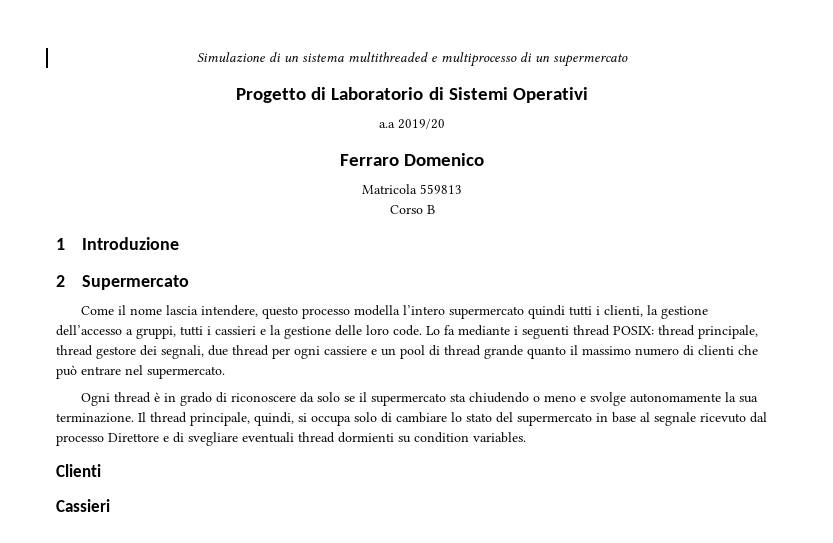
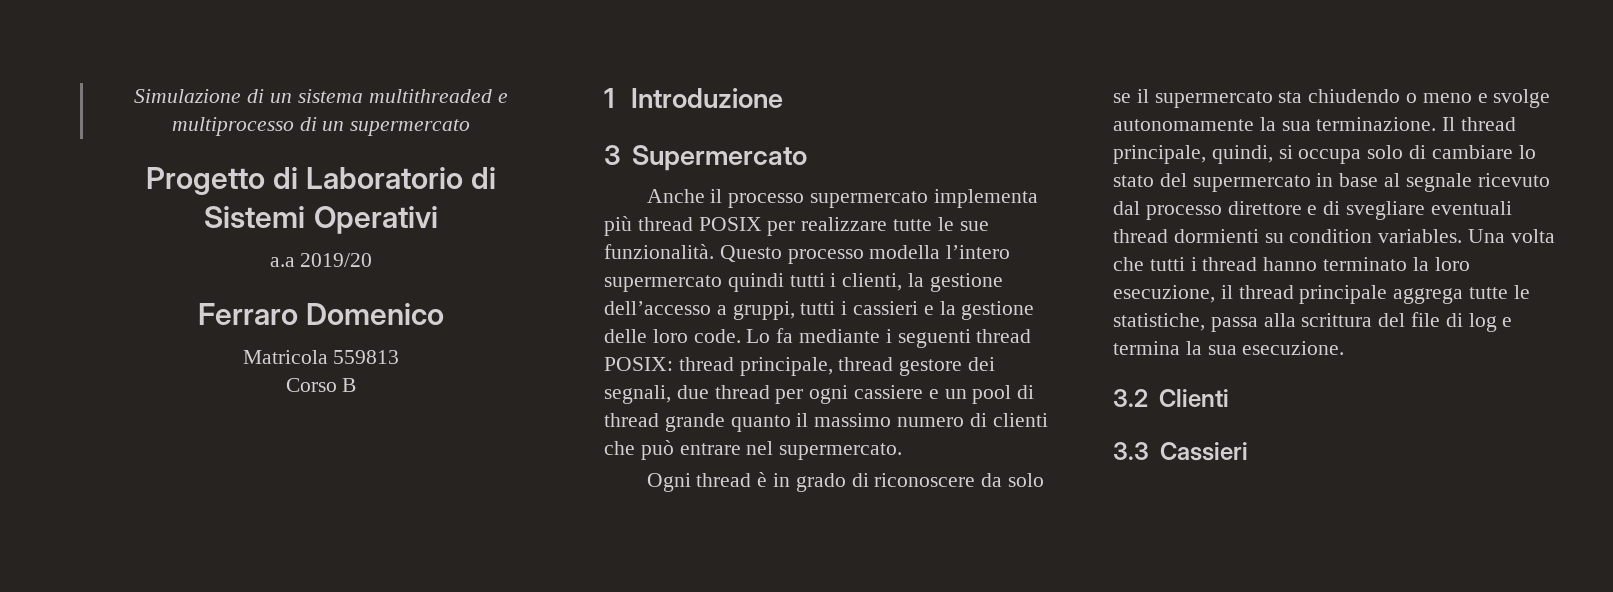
- 2 Supermercato
+ 3 Supermercato
- Come il nome lascia intendere, questo processo modella l’intero supermercato quindi tutti i clienti, la gestione dell’accesso a gruppi, tutti i cassieri e la gestione delle loro code.
+ Anche il processo supermercato implementa più thread POSIX per realizzare tutte le sue funzionalità. Questo processo modella l’intero supermercato quindi tutti i clienti, la gestione dell’accesso a gruppi, tutti i cassieri e la gestione delle loro code.
- Il thread principale, quindi, si occupa solo di cambiare lo stato del supermercato in base al segnale ricevuto dal processo Direttore e di svegliare eventuali thread dormienti su condition variables.
- Clienti
+ Il thread principale, quindi, si occupa solo di cambiare lo stato del supermercato in base al segnale ricevuto dal processo direttore e di svegliare eventuali thread dormienti su condition variables. Una volta che tutti i thread hanno terminato la loro esecuzione, il thread principale aggrega tutte le statistiche, passa alla scrittura del file di log e termina la sua esecuzione.
+ 3.2 Clienti
- Cassieri
+ 3.3 Cassieri

